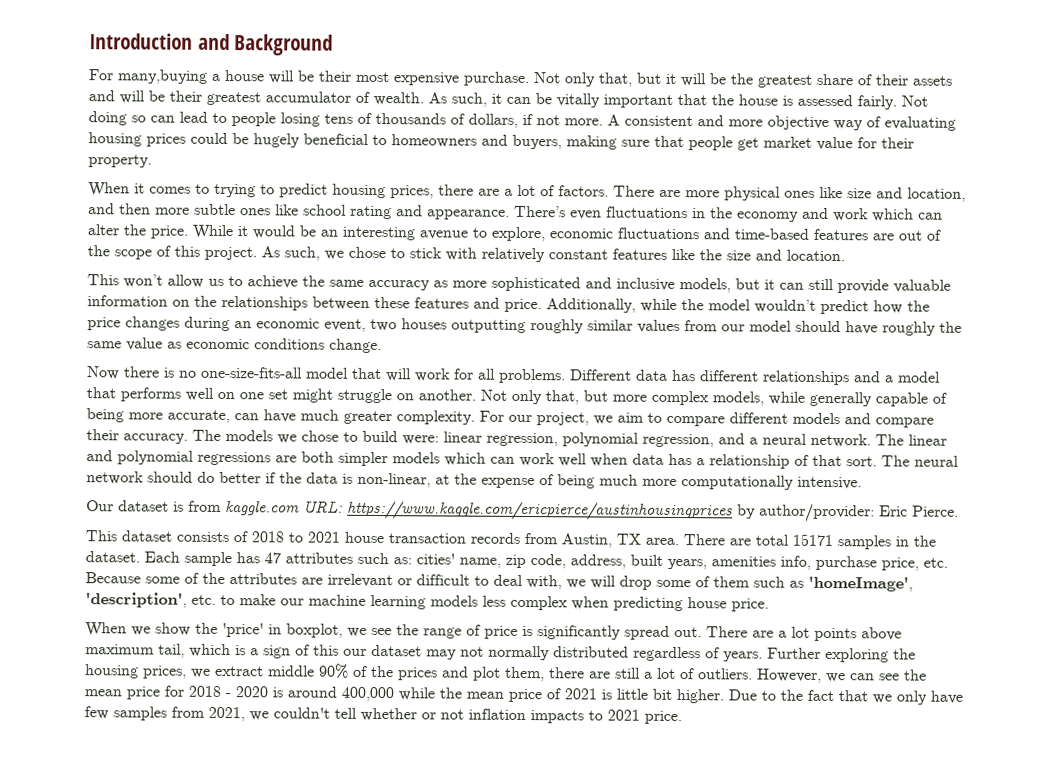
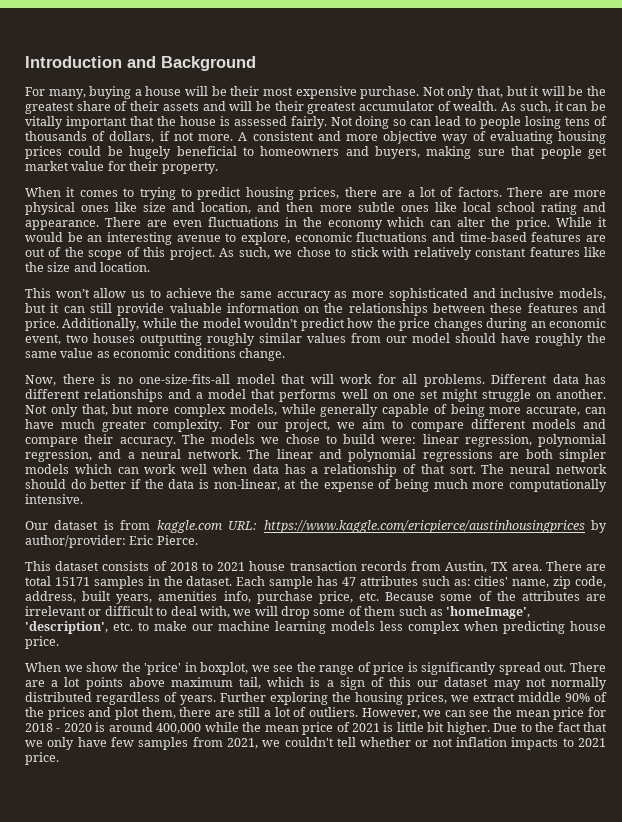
- For many,buying a house will be their most expensive purchase.
+ For many, buying a house will be their most expensive purchase.
- There are more physical ones like size and location, and then more subtle ones like school rating and appearance.
+ There are more physical ones like size and location, and then more subtle ones like local school rating and appearance.
- There’s even fluctuations in the economy and work which can alter the price.
+ There are even fluctuations in the economy which can alter the price.
- Now there is no one-size-fits-all model that will work for all problems.
+ Now, there is no one-size-fits-all model that will work for all problems.

